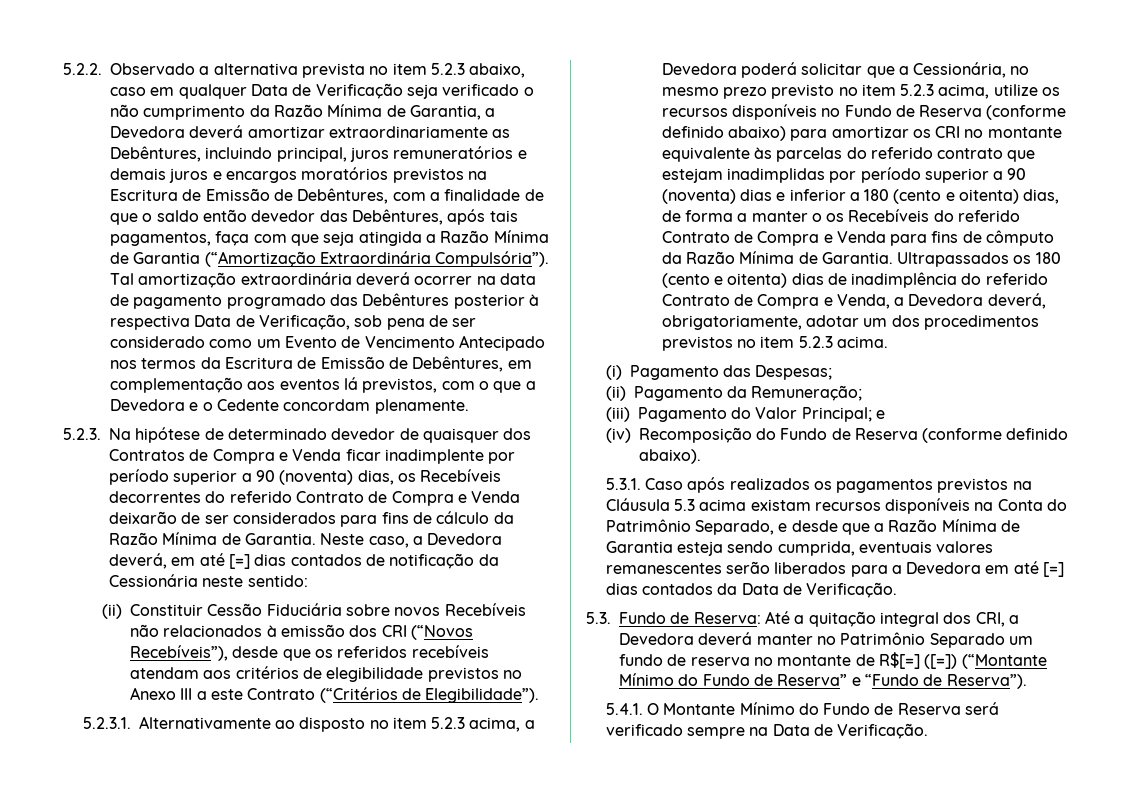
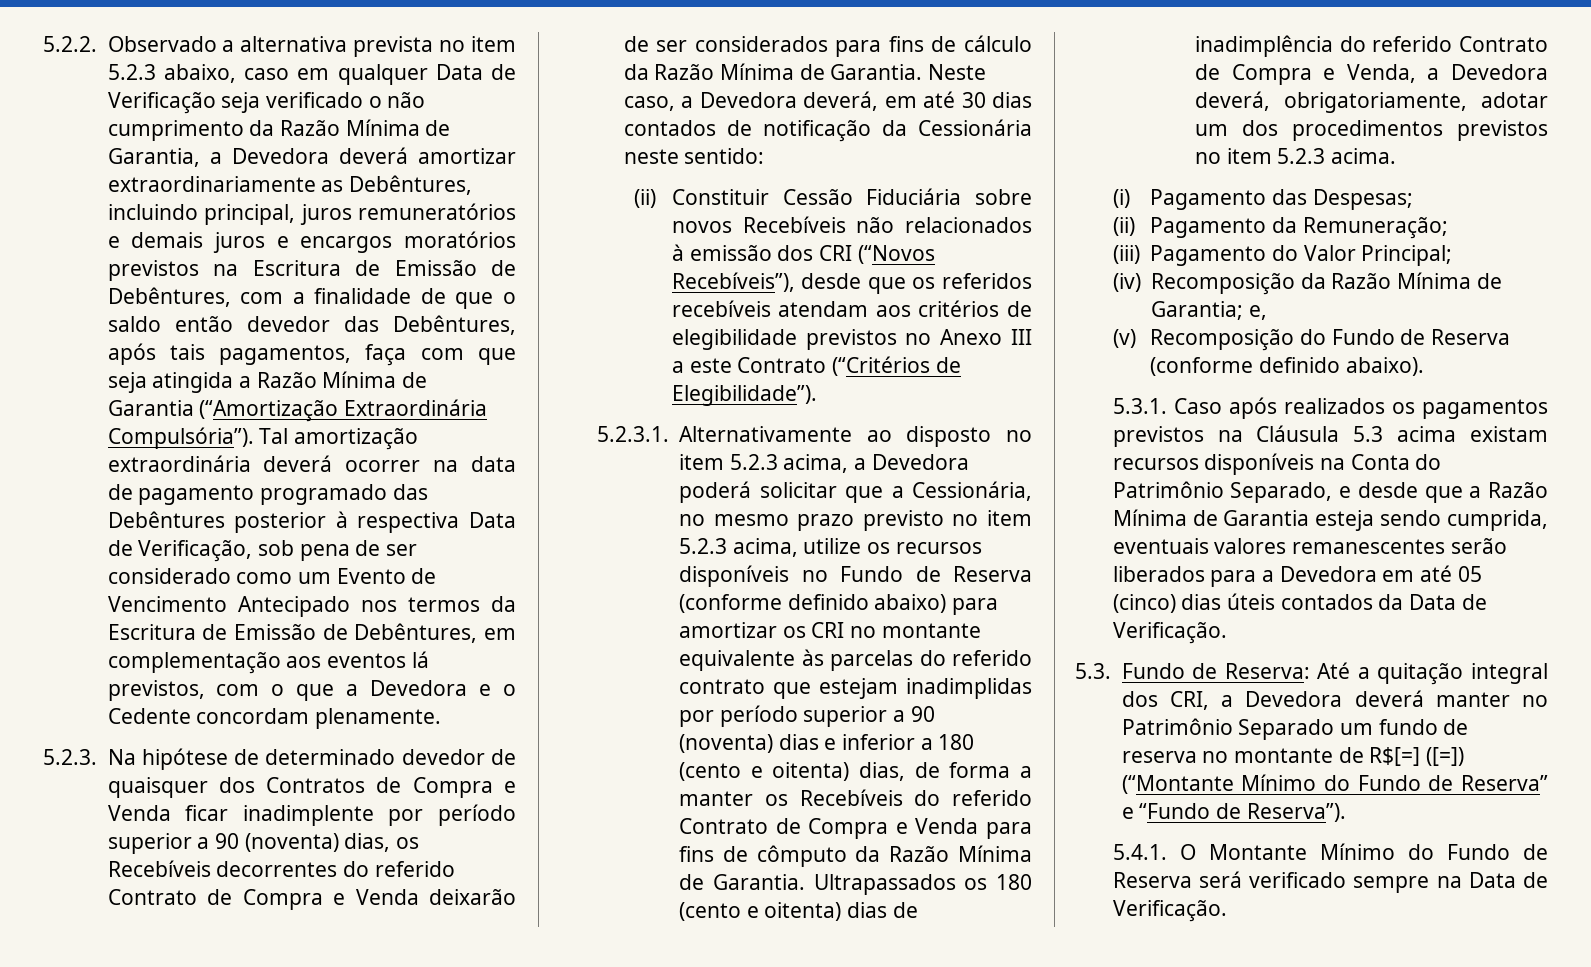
- Neste caso, a Devedora deverá, em até [=] dias contados de notificação da Cessionária neste sentido:
+ Neste caso, a Devedora deverá, em até 30 dias contados de notificação da Cessionária neste sentido:
- 5.2.3.1. Alternativamente ao disposto no item 5.2.3 acima, a Devedora poderá solicitar que a Cessionária, no mesmo prezo previsto no item 5.2.3 acima, utilize os recursos disponíveis no Fundo de Reserva (conforme definido abaixo) para amortizar os CRI no montante equivalente às parcelas do referido contrato que estejam inadimplidas por período superior a 90 (noventa) dias e inferior a 180 (cento e oitenta) dias, de forma a manter o os Recebíveis do referido Contrato de Compra e Venda para fins de cômputo da Razão Mínima de Garantia.
+ 5.2.3.1. Alternativamente ao disposto no item 5.2.3 acima, a Devedora poderá solicitar que a Cessionária, no mesmo prazo previsto no item 5.2.3 acima, utilize os recursos disponíveis no Fundo de Reserva (conforme definido abaixo) para amortizar os CRI no montante equivalente às parcelas do referido contrato que estejam inadimplidas por período superior a 90 (noventa) dias e inferior a 180 (cento e oitenta) dias, de forma a manter os Recebíveis do referido Contrato de Compra e Venda para fins de cômputo da Razão Mínima de Garantia.
- (iii) Pagamento do Valor Principal; e
- (iv) Recomposição do Fundo de Reserva (conforme definido abaixo).
+ (iii) Pagamento do Valor Principal;
+ (iv) Recomposição da Razão Mínima de Garantia; e,
+ (v) Recomposição do Fundo de Reserva (conforme definido abaixo).
- 5.3.1. Caso após realizados os pagamentos previstos na Cláusula 5.3 acima existam recursos disponíveis na Conta do Patrimônio Separado, e desde que a Razão Mínima de Garantia esteja sendo cumprida, eventuais valores remanescentes serão liberados para a Devedora em até [=] dias contados da Data de Verificação.
+ 5.3.1. Caso após realizados os pagamentos previstos na Cláusula 5.3 acima existam recursos disponíveis na Conta do Patrimônio Separado, e desde que a Razão Mínima de Garantia esteja sendo cumprida, eventuais valores remanescentes serão liberados para a Devedora em até 05 (cinco) dias úteis contados da Data de Verificação.

